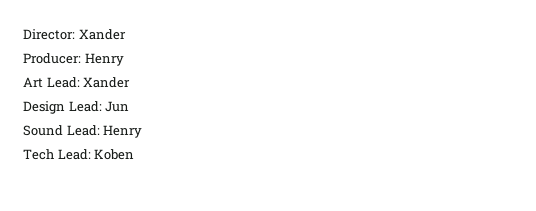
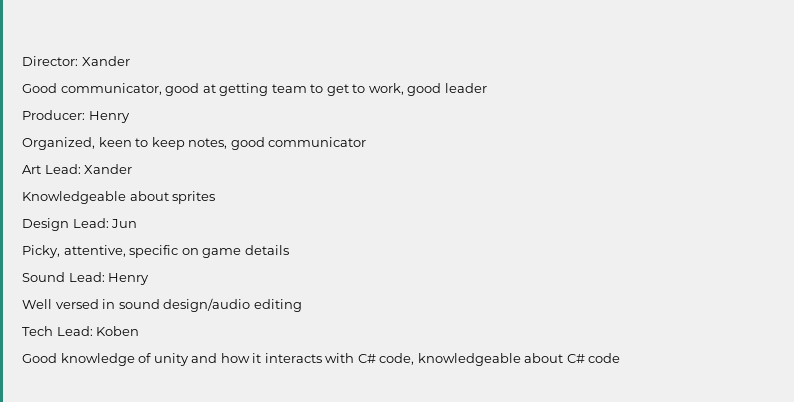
+ Good communicator, good at getting team to get to work, good leader
  Producer: Henry
+ Organized, keen to keep notes, good communicator
+ Knowledgeable about sprites
+ Picky, attentive, specific on game details
  Sound Lead: Henry
+ Well versed in sound design/audio editing
  Tech Lead: Koben
+ Good knowledge of unity and how it interacts with C# code, knowledgeable about C# code

